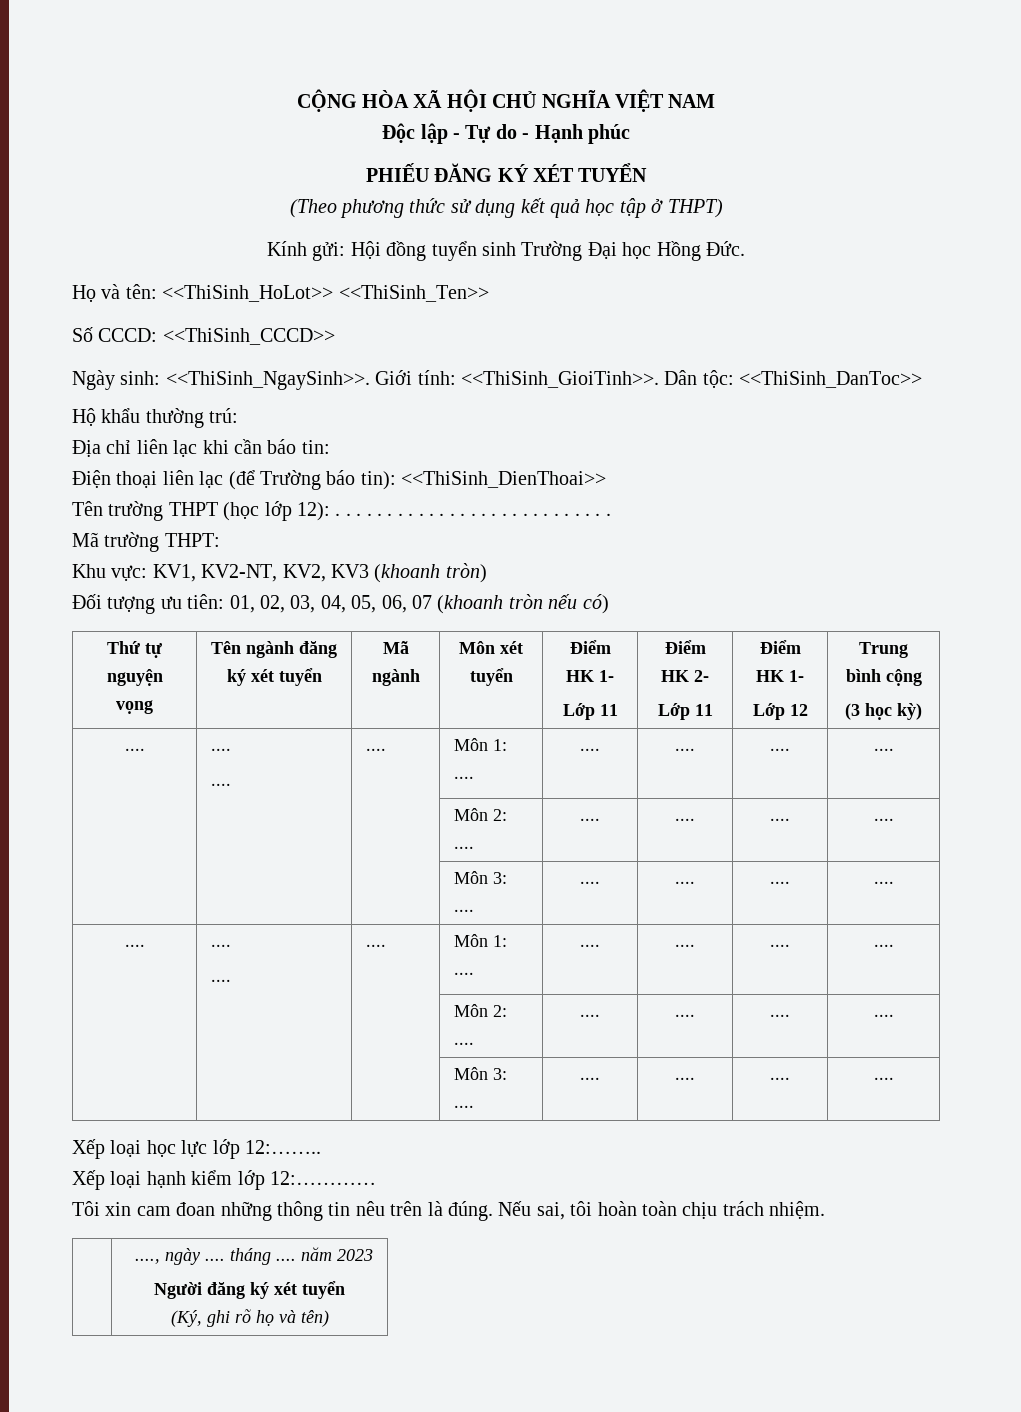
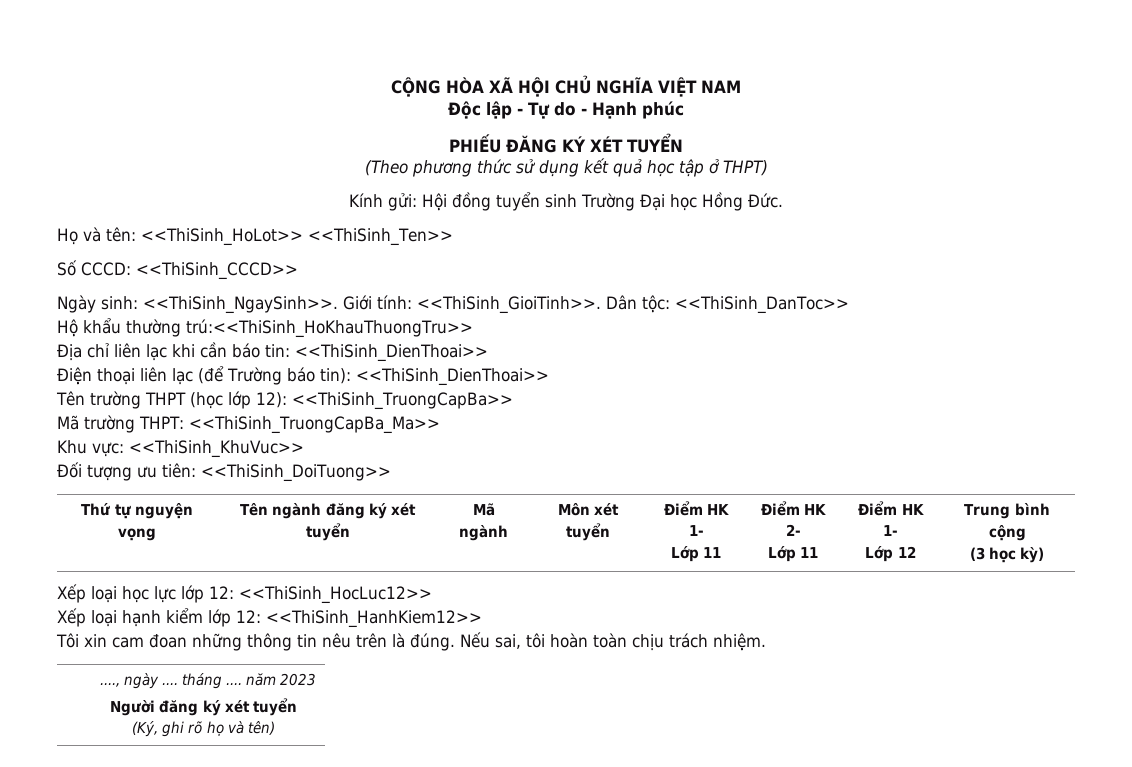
- Hộ khẩu thường trú:
+ Hộ khẩu thường trú:<<ThiSinh_HoKhauThuongTru>>
- Địa chỉ liên lạc khi cần báo tin:
+ Địa chỉ liên lạc khi cần báo tin: <<ThiSinh_DienThoai>>
- Tên trường THPT (học lớp 12): . . . . . . . . . . . . . . . . . . . . . . . . . . .
+ Tên trường THPT (học lớp 12): <<ThiSinh_TruongCapBa>>
- Mã trường THPT:
+ Mã trường THPT: <<ThiSinh_TruongCapBa_Ma>>
- Khu vực: KV1, KV2-NT, KV2, KV3 (khoanh tròn)
- Đối tượng ưu tiên: 01, 02, 03, 04, 05, 06, 07 (khoanh tròn nếu có)
+ Khu vực: <<ThiSinh_KhuVuc>>
+ Đối tượng ưu tiên: <<ThiSinh_DoiTuong>>
  Thứ tự nguyện vọng | Tên ngành đăng ký xét tuyển | Mã ngành | Môn xét tuyển | Điểm HK 1-
  Lớp 11 | Điểm HK 2-
  Lớp 11 | Điểm HK 1-
  Lớp 12 | Trung bình cộng
  (3 học kỳ)
- .... | ....
- .... | .... | Môn 1: .... | .... | .... | .... | ....
- | | | Môn 2: .... | .... | .... | .... | ....
- | | | Môn 3: .... | .... | .... | .... | ....
- .... | ....
- .... | .... | Môn 1: .... | .... | .... | .... | ....
- | | | Môn 2: .... | .... | .... | .... | ....
- | | | Môn 3: .... | .... | .... | .... | ....
- Xếp loại học lực lớp 12:……..
+ Xếp loại học lực lớp 12: <<ThiSinh_HocLuc12>>
- Xếp loại hạnh kiểm lớp 12:…………
+ Xếp loại hạnh kiểm lớp 12: <<ThiSinh_HanhKiem12>>

